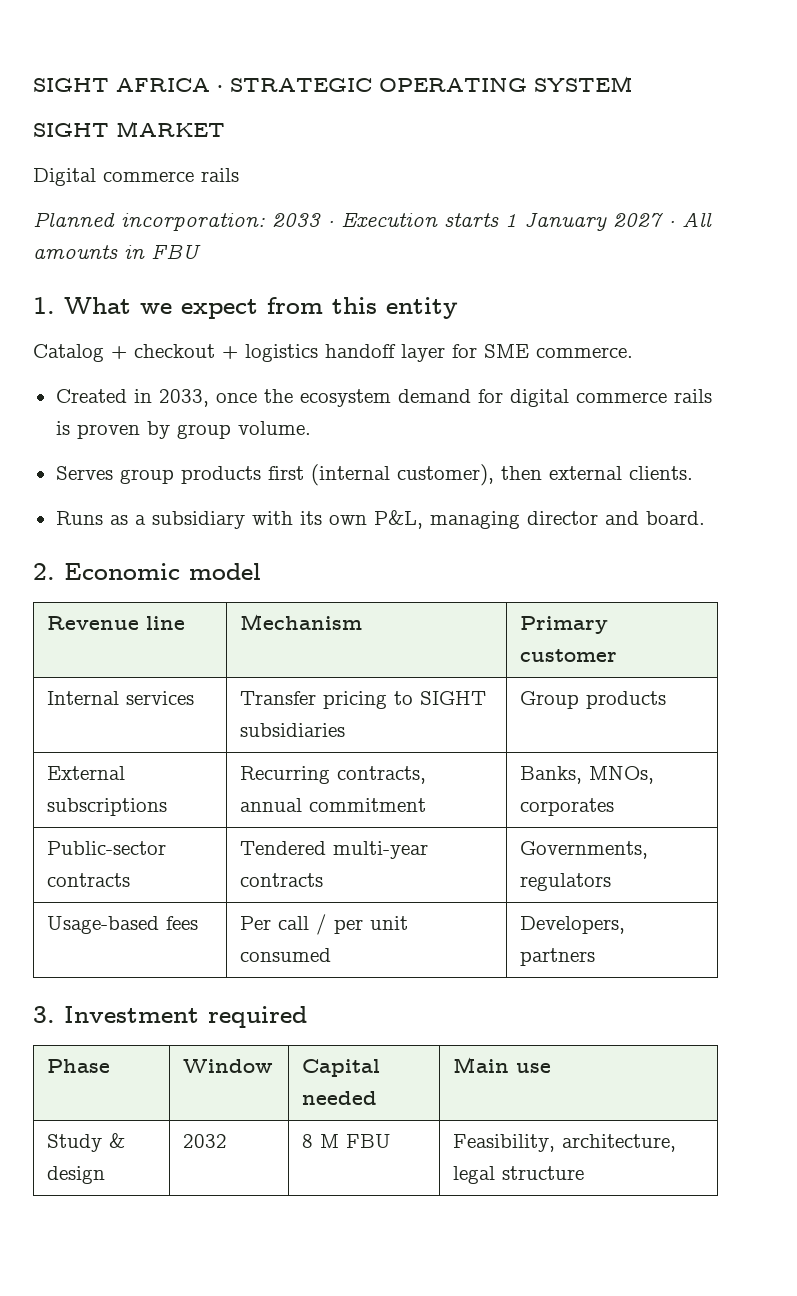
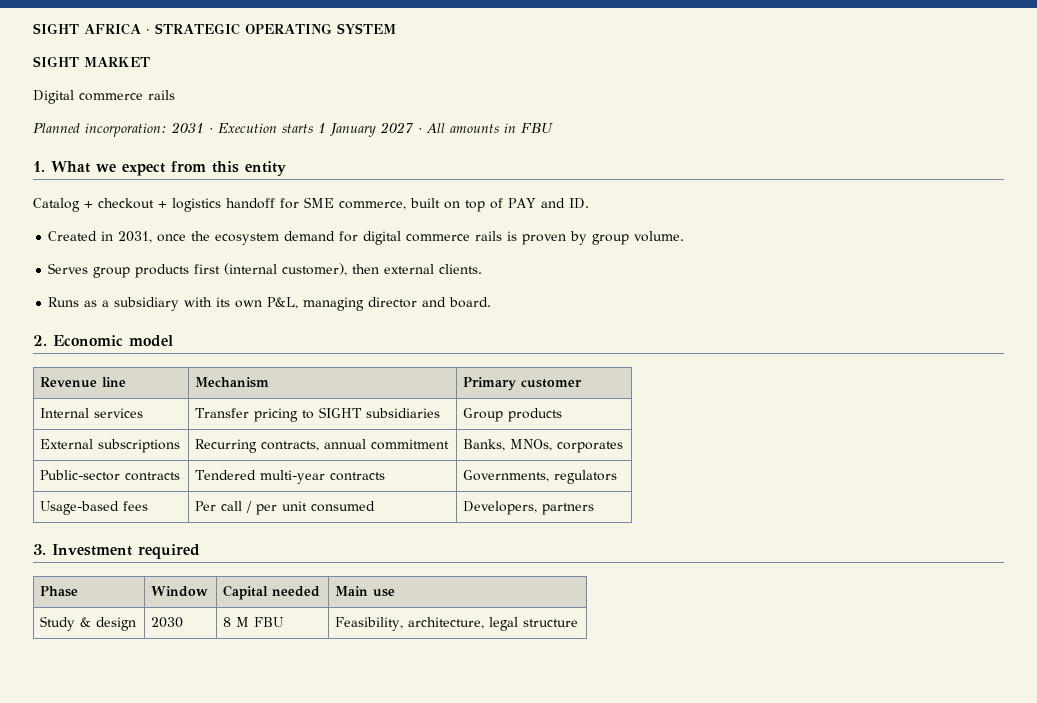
- Planned incorporation: 2033 · Execution starts 1 January 2027 · All amounts in FBU
+ Planned incorporation: 2031 · Execution starts 1 January 2027 · All amounts in FBU
- Catalog + checkout + logistics handoff layer for SME commerce.
+ Catalog + checkout + logistics handoff for SME commerce, built on top of PAY and ID.
- Created in 2033, once the ecosystem demand for digital commerce rails is proven by group volume.
+ Created in 2031, once the ecosystem demand for digital commerce rails is proven by group volume.
- Study & design | 2032 | 8 M FBU | Feasibility, architecture, legal structure
+ Study & design | 2030 | 8 M FBU | Feasibility, architecture, legal structure

